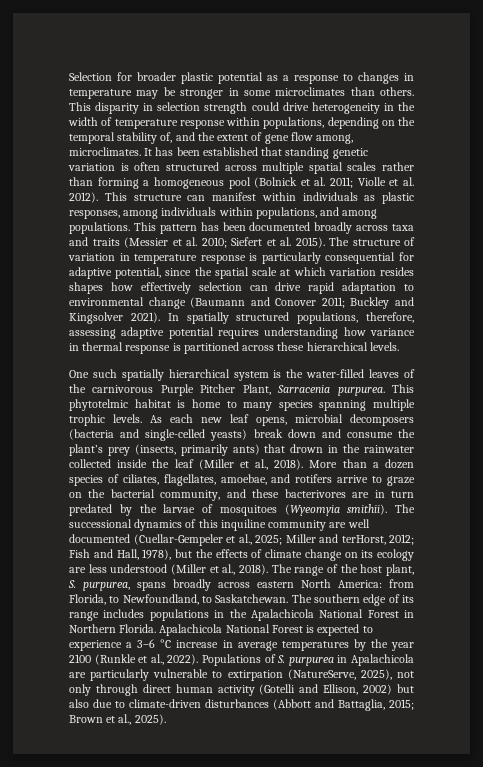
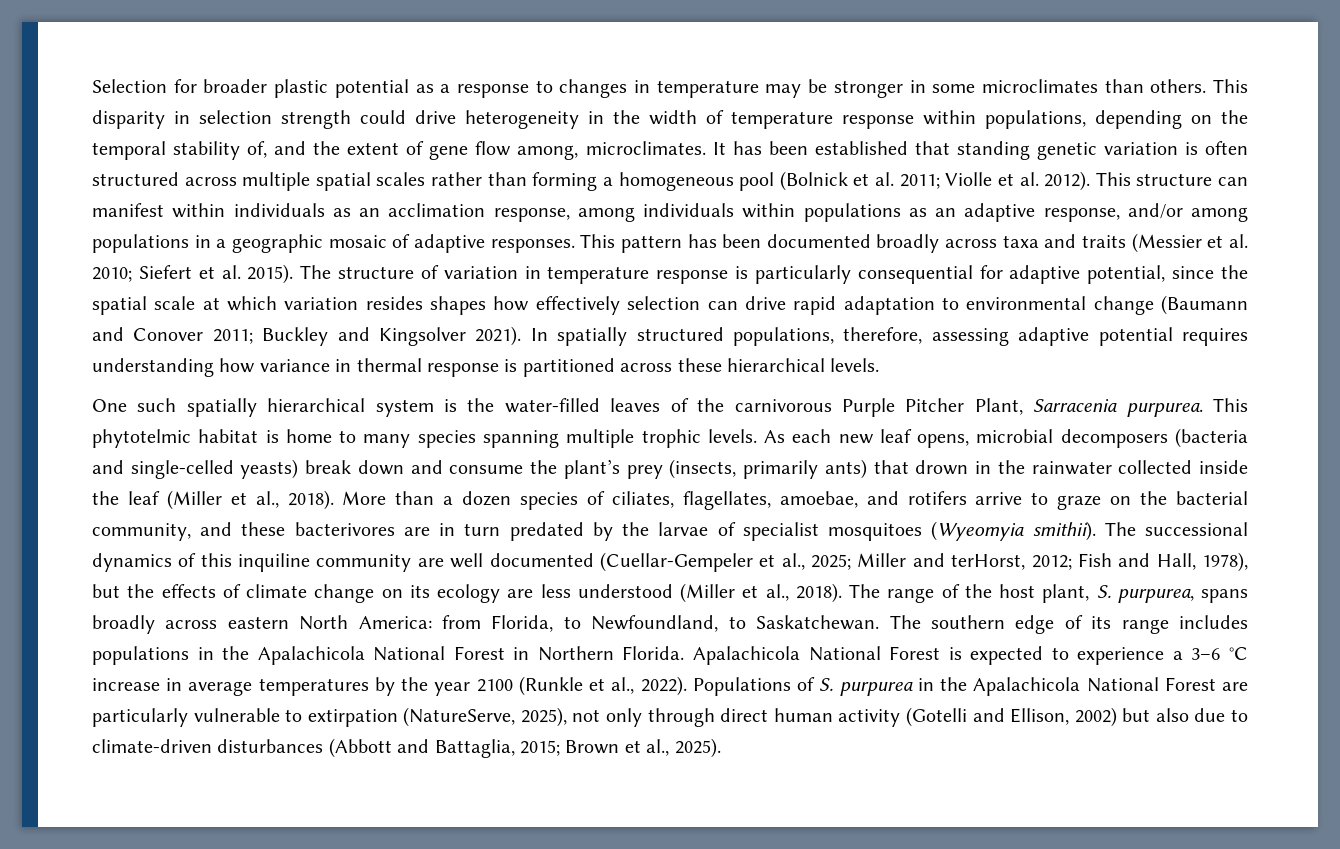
- This structure can manifest within individuals as plastic responses, among individuals within populations, and among populations.
+ This structure can manifest within individuals as an acclimation response, among individuals within populations as an adaptive response, and/or among populations in a geographic mosaic of adaptive responses.
- More than a dozen species of ciliates, flagellates, amoebae, and rotifers arrive to graze on the bacterial community, and these bacterivores are in turn predated by the larvae of mosquitoes (Wyeomyia smithii).
+ More than a dozen species of ciliates, flagellates, amoebae, and rotifers arrive to graze on the bacterial community, and these bacterivores are in turn predated by the larvae of specialist mosquitoes (Wyeomyia smithii).
- Populations of S. purpurea in Apalachicola are particularly vulnerable to extirpation (NatureServe, 2025), not only through direct human activity (Gotelli and Ellison, 2002) but also due to climate-driven disturbances (Abbott and Battaglia, 2015; Brown et al., 2025).
+ Populations of S. purpurea in the Apalachicola National Forest are particularly vulnerable to extirpation (NatureServe, 2025), not only through direct human activity (Gotelli and Ellison, 2002) but also due to climate-driven disturbances (Abbott and Battaglia, 2015; Brown et al., 2025).

